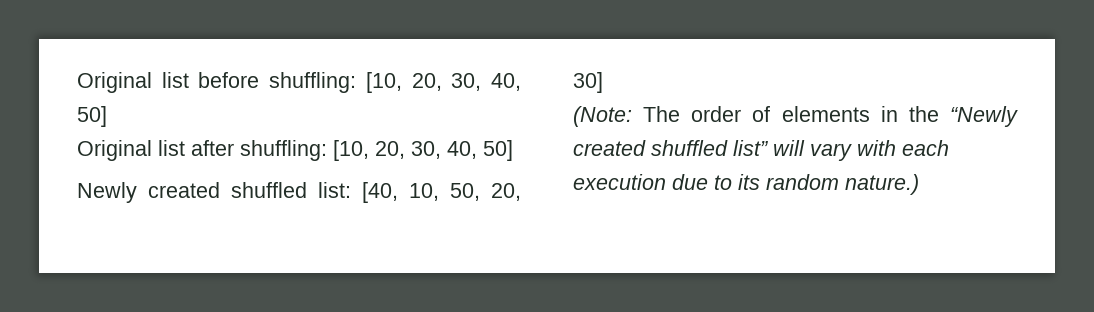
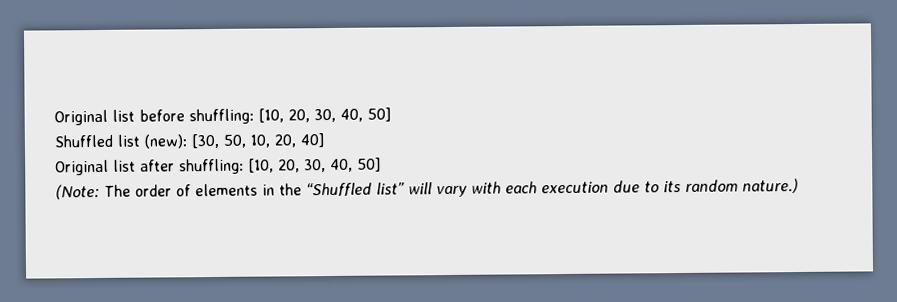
+ Shuffled list (new): [30, 50, 10, 20, 40]
- Newly created shuffled list: [40, 10, 50, 20, 30]
- (Note: The order of elements in the “Newly created shuffled list” will vary with each execution due to its random nature.)
+ (Note: The order of elements in the “Shuffled list” will vary with each execution due to its random nature.)

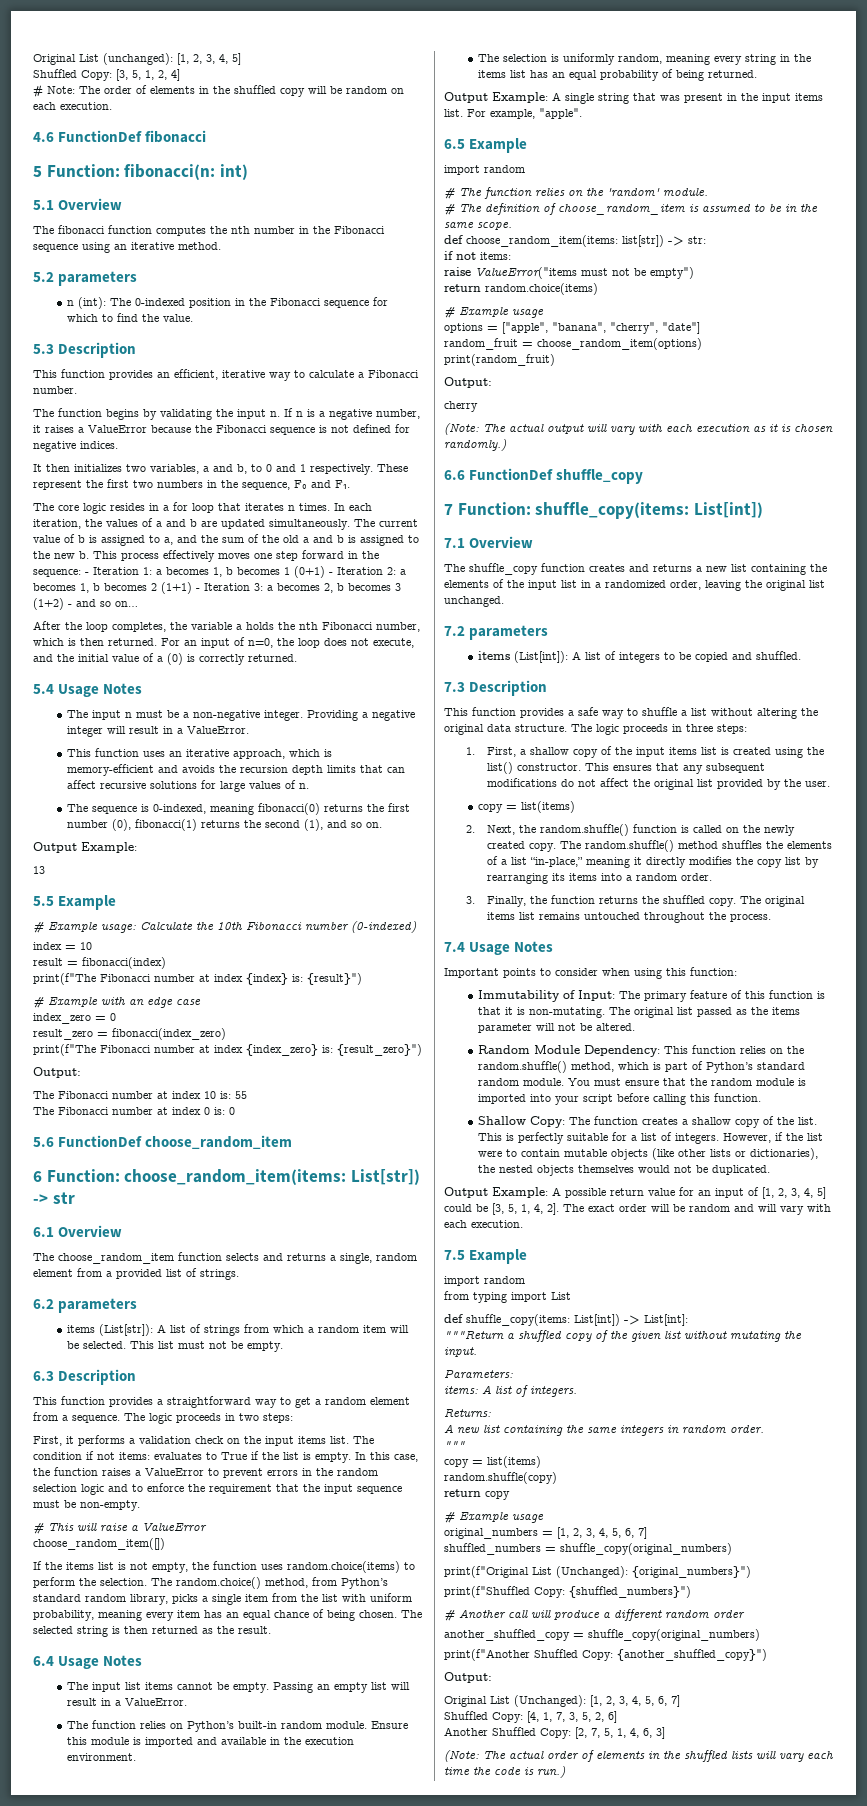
- Original list before shuffling: [10, 20, 30, 40, 50]
- Shuffled list (new): [30, 50, 10, 20, 40]
- Original list after shuffling: [10, 20, 30, 40, 50]
- (Note: The order of elements in the “Shuffled list” will vary with each execution due to its random nature.)
+ Original List (unchanged): [1, 2, 3, 4, 5]
+ Shuffled Copy: [3, 5, 1, 2, 4]
+ # Note: The order of elements in the shuffled copy will be random on each execution.
+ 4.6 FunctionDef fibonacci
+ 5 Function: fibonacci(n: int)
+ 5.1 Overview
+ The fibonacci function computes the nth number in the Fibonacci sequence using an iterative method.
+ 5.2 parameters
+ n (int): The 0-indexed position in the Fibonacci sequence for which to find the value.
+ 5.3 Description
+ This function provides an efficient, iterative way to calculate a Fibonacci number.
+ The function begins by validating the input n. If n is a negative number, it raises a ValueError because the Fibonacci sequence is not defined for negative indices.
+ It then initializes two variables, a and b, to 0 and 1 respectively. These represent the first two numbers in the sequence, F₀ and F₁.
+ The core logic resides in a for loop that iterates n times. In each iteration, the values of a and b are updated simultaneously. The current value of b is assigned to a, and the sum of the old a and b is assigned to the new b. This process effectively moves one step forward in the sequence: - Iteration 1: a becomes 1, b becomes 1 (0+1) - Iteration 2: a becomes 1, b becomes 2 (1+1) - Iteration 3: a becomes 2, b becomes 3 (1+2) - and so on…
+ After the loop completes, the variable a holds the nth Fibonacci number, which is then returned. For an input of n=0, the loop does not execute, and the initial value of a (0) is correctly returned.
+ 5.4 Usage Notes
+ The input n must be a non-negative integer. Providing a negative integer will result in a ValueError.
+ This function uses an iterative approach, which is memory-efficient and avoids the recursion depth limits that can affect recursive solutions for large values of n.
+ The sequence is 0-indexed, meaning fibonacci(0) returns the first number (0), fibonacci(1) returns the second (1), and so on.
+ Output Example:
+ 13
+ 5.5 Example
+ # Example usage: Calculate the 10th Fibonacci number (0-indexed)
+ index = 10
+ result = fibonacci(index)
+ print(f"The Fibonacci number at index {index} is: {result}")
+ # Example with an edge case
+ index_zero = 0
+ result_zero = fibonacci(index_zero)
+ print(f"The Fibonacci number at index {index_zero} is: {result_zero}")
+ Output:
+ The Fibonacci number at index 10 is: 55
+ The Fibonacci number at index 0 is: 0
+ 5.6 FunctionDef choose_random_item
+ 6 Function: choose_random_item(items: List[str]) -> str
+ 6.1 Overview
+ The choose_random_item function selects and returns a single, random element from a provided list of strings.
+ 6.2 parameters
+ items (List[str]): A list of strings from which a random item will be selected. This list must not be empty.
+ 6.3 Description
+ This function provides a straightforward way to get a random element from a sequence. The logic proceeds in two steps:
+ First, it performs a validation check on the input items list. The condition if not items: evaluates to True if the list is empty. In this case, the function raises a ValueError to prevent errors in the random selection logic and to enforce the requirement that the input sequence must be non-empty.
+ # This will raise a ValueError
+ choose_random_item([])
+ If the items list is not empty, the function uses random.choice(items) to perform the selection. The random.choice() method, from Python’s standard random library, picks a single item from the list with uniform probability, meaning every item has an equal chance of being chosen. The selected string is then returned as the result.
+ 6.4 Usage Notes
+ The input list items cannot be empty. Passing an empty list will result in a ValueError.
+ The function relies on Python’s built-in random module. Ensure this module is imported and available in the execution environment.
+ The selection is uniformly random, meaning every string in the items list has an equal probability of being returned.
+ Output Example: A single string that was present in the input items list. For example, "apple".
+ 6.5 Example
+ import random
+ # The function relies on the 'random' module.
+ # The definition of choose_random_item is assumed to be in the same scope.
+ def choose_random_item(items: list[str]) -> str:
+ if not items:
+ raise ValueError("items must not be empty")
+ return random.choice(items)
+ # Example usage
+ options = ["apple", "banana", "cherry", "date"]
+ random_fruit = choose_random_item(options)
+ print(random_fruit)
+ Output:
+ cherry
+ (Note: The actual output will vary with each execution as it is chosen randomly.)
+ 6.6 FunctionDef shuffle_copy
+ 7 Function: shuffle_copy(items: List[int])
+ 7.1 Overview
+ The shuffle_copy function creates and returns a new list containing the elements of the input list in a randomized order, leaving the original list unchanged.
+ 7.2 parameters
+ items (List[int]): A list of integers to be copied and shuffled.
+ 7.3 Description
+ This function provides a safe way to shuffle a list without altering the original data structure. The logic proceeds in three steps:
+ 1. First, a shallow copy of the input items list is created using the list() constructor. This ensures that any subsequent modifications do not affect the original list provided by the user.
+ copy = list(items)
+ 2. Next, the random.shuffle() function is called on the newly created copy. The random.shuffle() method shuffles the elements of a list “in-place,” meaning it directly modifies the copy list by rearranging its items into a random order.
+ 3. Finally, the function returns the shuffled copy. The original items list remains untouched throughout the process.
+ 7.4 Usage Notes
+ Important points to consider when using this function:
+ Immutability of Input: The primary feature of this function is that it is non-mutating. The original list passed as the items parameter will not be altered.
+ Random Module Dependency: This function relies on the random.shuffle() method, which is part of Python’s standard random module. You must ensure that the random module is imported into your script before calling this function.
+ Shallow Copy: The function creates a shallow copy of the list. This is perfectly suitable for a list of integers. However, if the list were to contain mutable objects (like other lists or dictionaries), the nested objects themselves would not be duplicated.
+ Output Example: A possible return value for an input of [1, 2, 3, 4, 5] could be [3, 5, 1, 4, 2]. The exact order will be random and will vary with each execution.
+ 7.5 Example
+ import random
+ from typing import List
+ def shuffle_copy(items: List[int]) -> List[int]:
+ """Return a shuffled copy of the given list without mutating the input.
+ Parameters:
+ items: A list of integers.
+ Returns:
+ A new list containing the same integers in random order.
+ """
+ copy = list(items)
+ random.shuffle(copy)
+ return copy
+ # Example usage
+ original_numbers = [1, 2, 3, 4, 5, 6, 7]
+ shuffled_numbers = shuffle_copy(original_numbers)
+ print(f"Original List (Unchanged): {original_numbers}")
+ print(f"Shuffled Copy: {shuffled_numbers}")
+ # Another call will produce a different random order
+ another_shuffled_copy = shuffle_copy(original_numbers)
+ print(f"Another Shuffled Copy: {another_shuffled_copy}")
+ Output:
+ Original List (Unchanged): [1, 2, 3, 4, 5, 6, 7]
+ Shuffled Copy: [4, 1, 7, 3, 5, 2, 6]
+ Another Shuffled Copy: [2, 7, 5, 1, 4, 6, 3]
+ (Note: The actual order of elements in the shuffled lists will vary each time the code is run.)

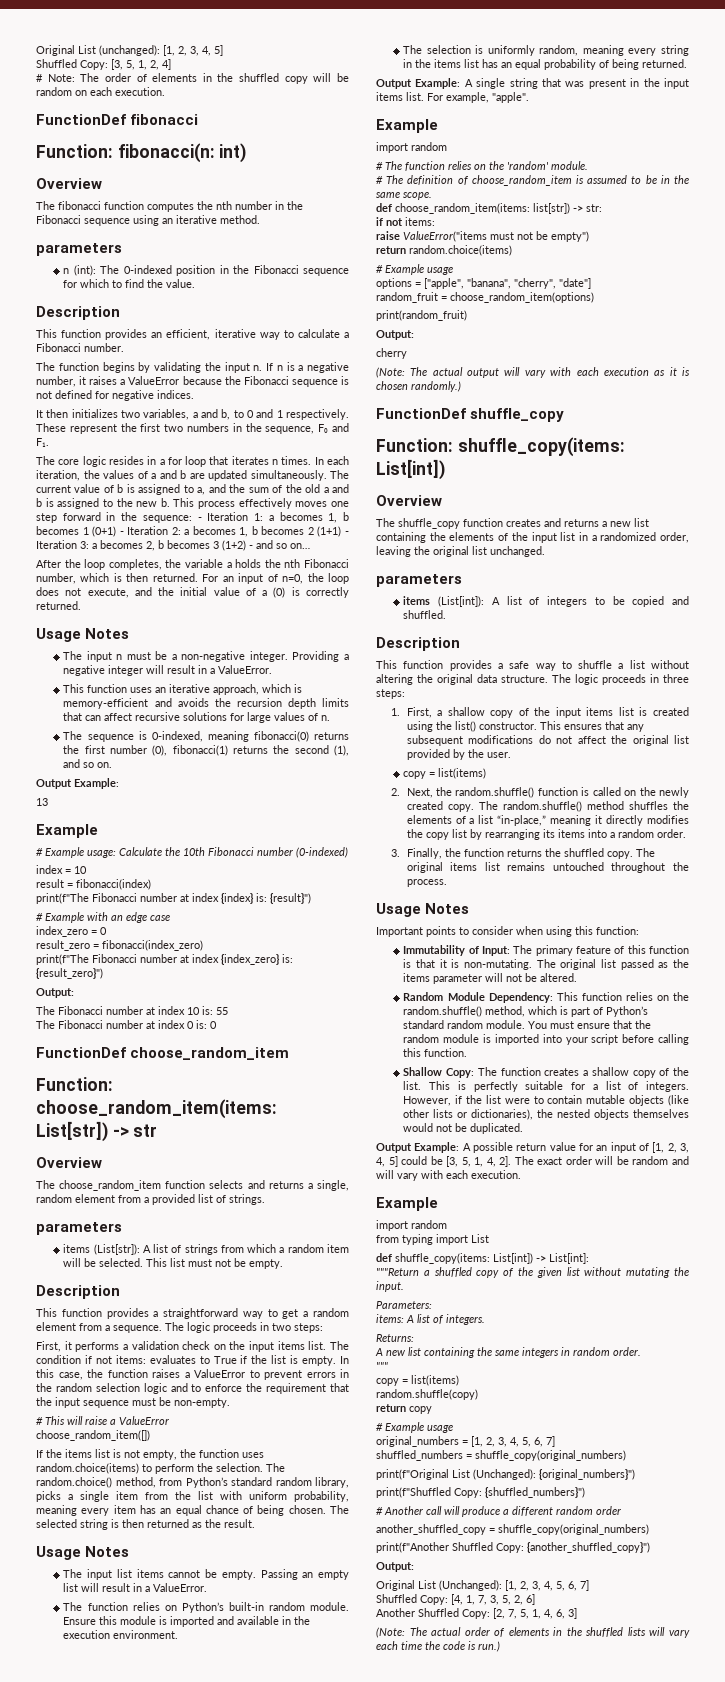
- 4.6 FunctionDef fibonacci
+ FunctionDef fibonacci
- 5 Function: fibonacci(n: int)
- 5.1 Overview
+ Function: fibonacci(n: int)
+ Overview
  The fibonacci function computes the nth number in the Fibonacci sequence using an iterative method.
- 5.2 parameters
+ parameters
  n (int): The 0-indexed position in the Fibonacci sequence for which to find the value.
- 5.3 Description
+ Description
  For an input of n=0, the loop does not execute, and the initial value of a (0) is correctly returned.
- 5.4 Usage Notes
+ Usage Notes
  13
- 5.5 Example
+ Example
- 5.6 FunctionDef choose_random_item
+ FunctionDef choose_random_item
- 6 Function: choose_random_item(items: List[str]) -> str
- 6.1 Overview
+ Function: choose_random_item(items: List[str]) -> str
+ Overview
  The choose_random_item function selects and returns a single, random element from a provided list of strings.
- 6.2 parameters
+ parameters
  This list must not be empty.
- 6.3 Description
+ Description
  The selected string is then returned as the result.
- 6.4 Usage Notes
+ Usage Notes
  For example, "apple".
- 6.5 Example
+ Example
- 6.6 FunctionDef shuffle_copy
+ FunctionDef shuffle_copy
- 7 Function: shuffle_copy(items: List[int])
- 7.1 Overview
+ Function: shuffle_copy(items: List[int])
+ Overview
  The shuffle_copy function creates and returns a new list containing the elements of the input list in a randomized order, leaving the original list unchanged.
- 7.2 parameters
+ parameters
  items (List[int]): A list of integers to be copied and shuffled.
- 7.3 Description
+ Description
  The original items list remains untouched throughout the process.
- 7.4 Usage Notes
+ Usage Notes
  The exact order will be random and will vary with each execution.
- 7.5 Example
+ Example

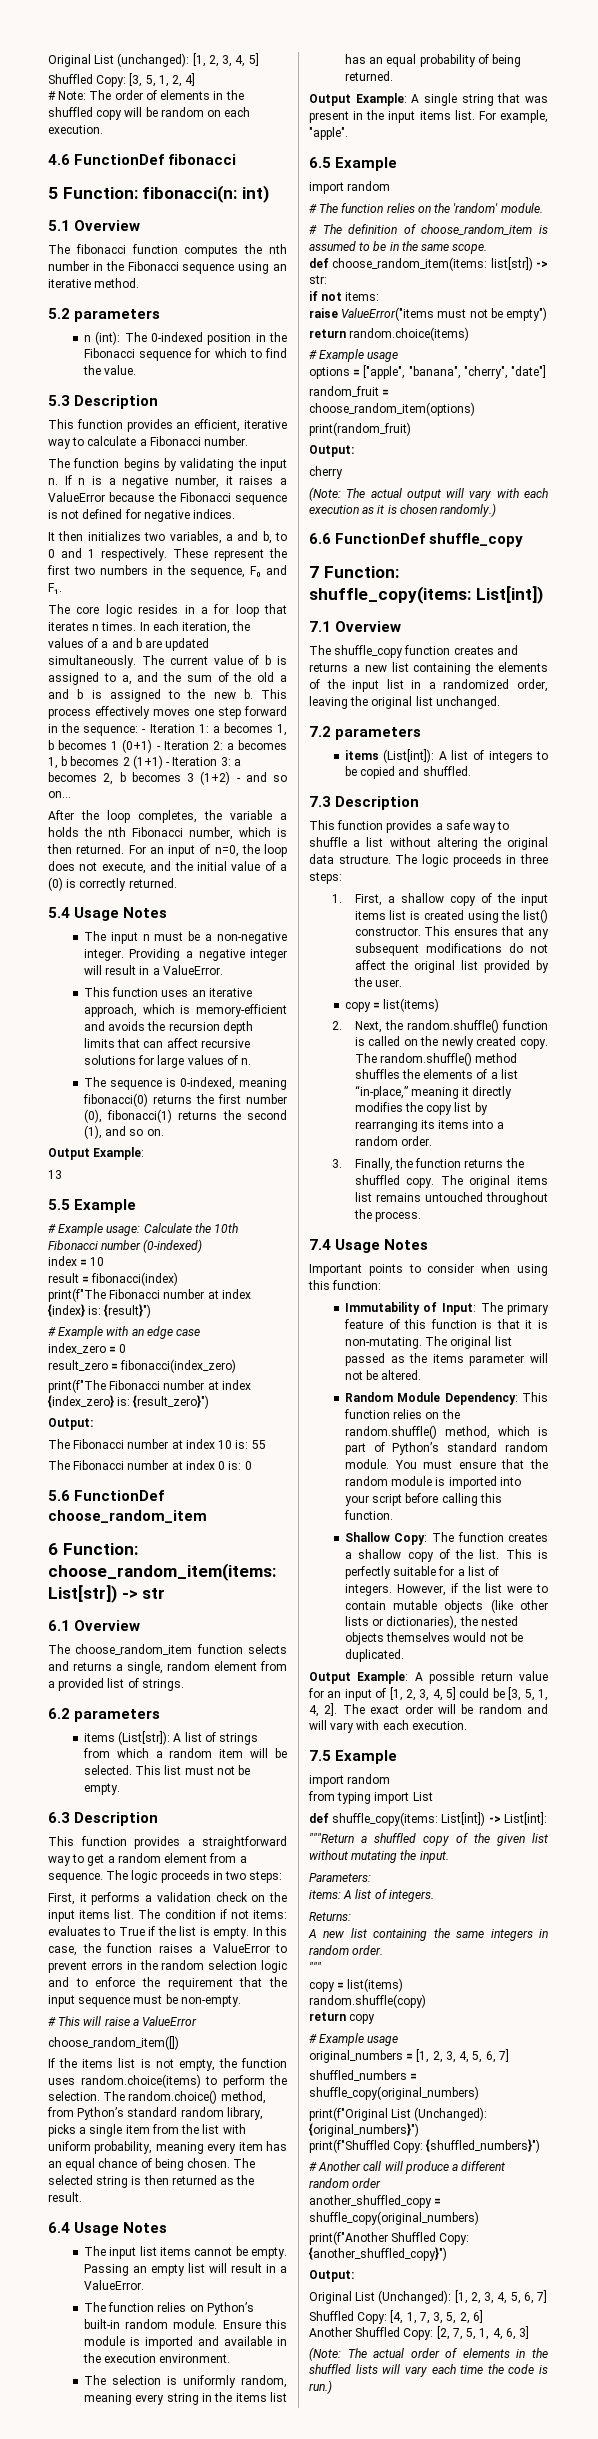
- FunctionDef fibonacci
+ 4.6 FunctionDef fibonacci
- Function: fibonacci(n: int)
- Overview
+ 5 Function: fibonacci(n: int)
+ 5.1 Overview
  The fibonacci function computes the nth number in the Fibonacci sequence using an iterative method.
- parameters
+ 5.2 parameters
  n (int): The 0-indexed position in the Fibonacci sequence for which to find the value.
- Description
+ 5.3 Description
  For an input of n=0, the loop does not execute, and the initial value of a (0) is correctly returned.
- Usage Notes
+ 5.4 Usage Notes
  13
- Example
+ 5.5 Example
- FunctionDef choose_random_item
+ 5.6 FunctionDef choose_random_item
- Function: choose_random_item(items: List[str]) -> str
- Overview
+ 6 Function: choose_random_item(items: List[str]) -> str
+ 6.1 Overview
  The choose_random_item function selects and returns a single, random element from a provided list of strings.
- parameters
+ 6.2 parameters
  This list must not be empty.
- Description
+ 6.3 Description
  The selected string is then returned as the result.
- Usage Notes
+ 6.4 Usage Notes
  For example, "apple".
- Example
+ 6.5 Example
- FunctionDef shuffle_copy
+ 6.6 FunctionDef shuffle_copy
- Function: shuffle_copy(items: List[int])
- Overview
+ 7 Function: shuffle_copy(items: List[int])
+ 7.1 Overview
  The shuffle_copy function creates and returns a new list containing the elements of the input list in a randomized order, leaving the original list unchanged.
- parameters
+ 7.2 parameters
  items (List[int]): A list of integers to be copied and shuffled.
- Description
+ 7.3 Description
  The original items list remains untouched throughout the process.
- Usage Notes
+ 7.4 Usage Notes
  The exact order will be random and will vary with each execution.
- Example
+ 7.5 Example

